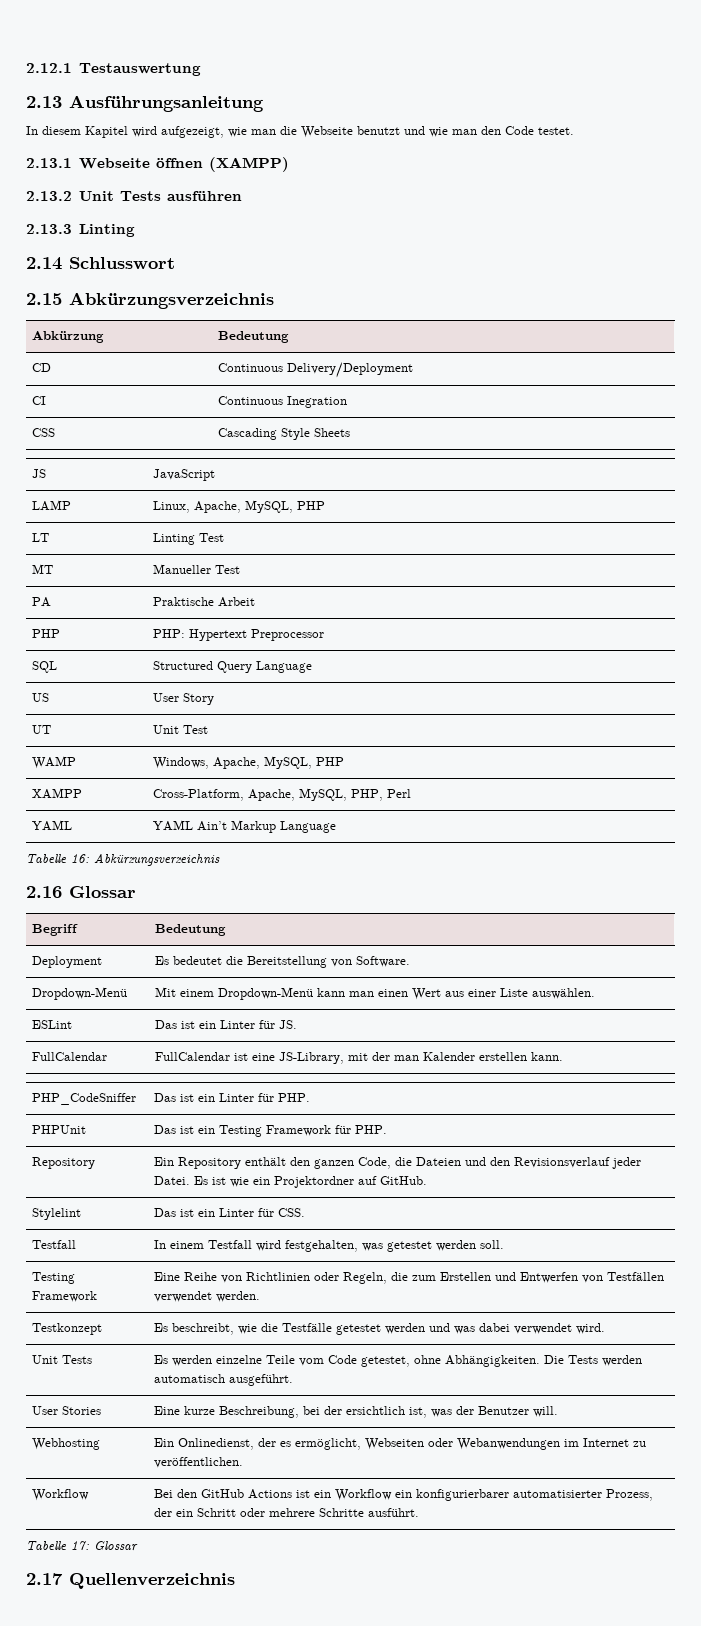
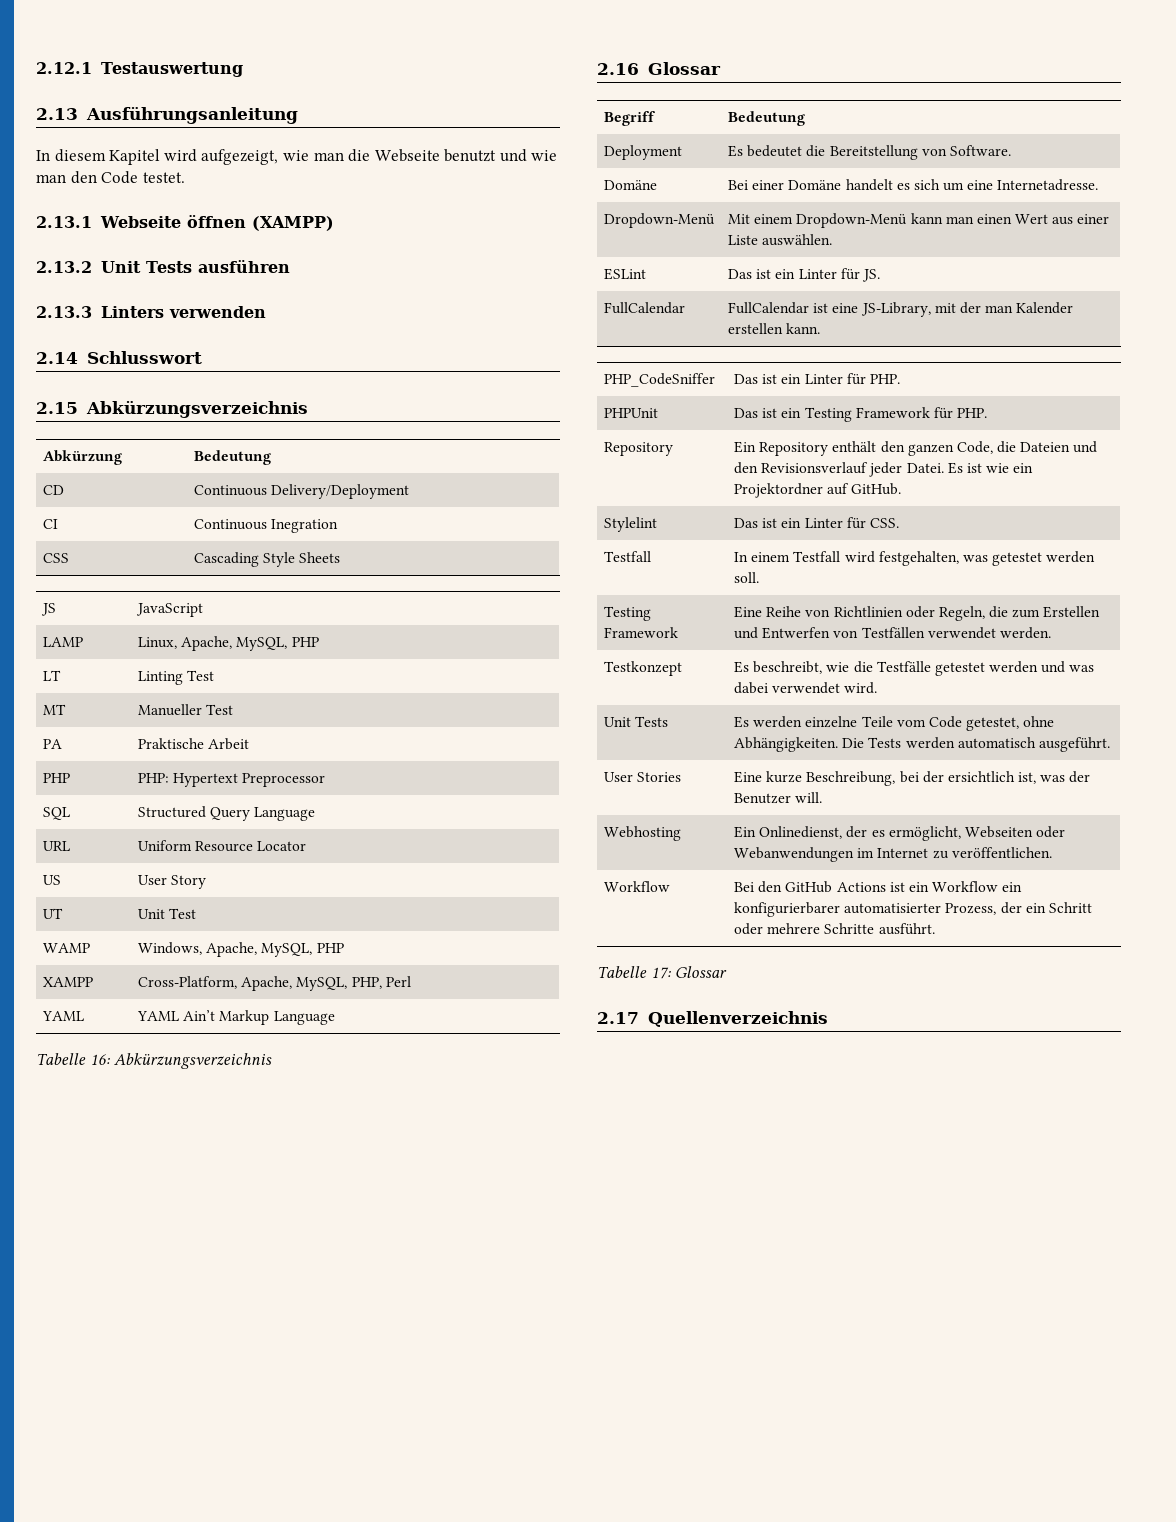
- 2.13.3 Linting
+ 2.13.3 Linters verwenden
+ URL | Uniform Resource Locator
+ Domäne | Bei einer Domäne handelt es sich um eine Internetadresse.

